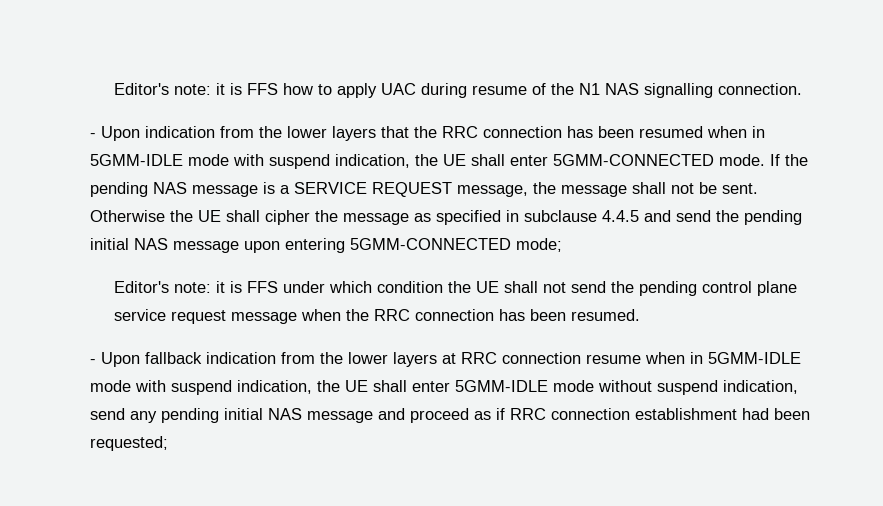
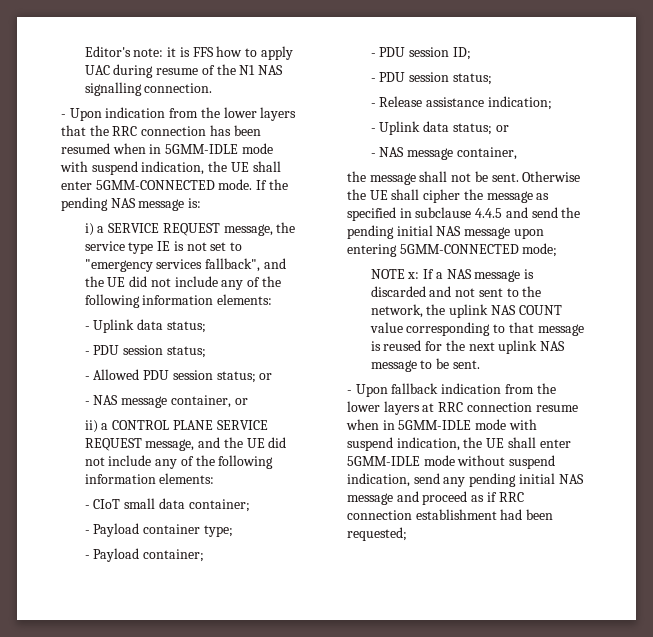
- If the pending NAS message is a SERVICE REQUEST message, the message shall not be sent.
+ If the pending NAS message is:
+ i) a SERVICE REQUEST message, the service type IE is not set to "emergency services fallback", and the UE did not include any of the following information elements:
+ - Uplink data status;
+ - PDU session status;
+ - Allowed PDU session status; or
+ - NAS message container, or
+ ii) a CONTROL PLANE SERVICE REQUEST message, and the UE did not include any of the following information elements:
+ - CIoT small data container;
+ - Payload container type;
+ - Payload container;
+ - PDU session ID;
+ - PDU session status;
+ - Release assistance indication;
+ - Uplink data status; or
+ - NAS message container,
+ the message shall not be sent.
- Editor's note: it is FFS under which condition the UE shall not send the pending control plane service request message when the RRC connection has been resumed.
+ NOTE x: If a NAS message is discarded and not sent to the network, the uplink NAS COUNT value corresponding to that message is reused for the next uplink NAS message to be sent.

